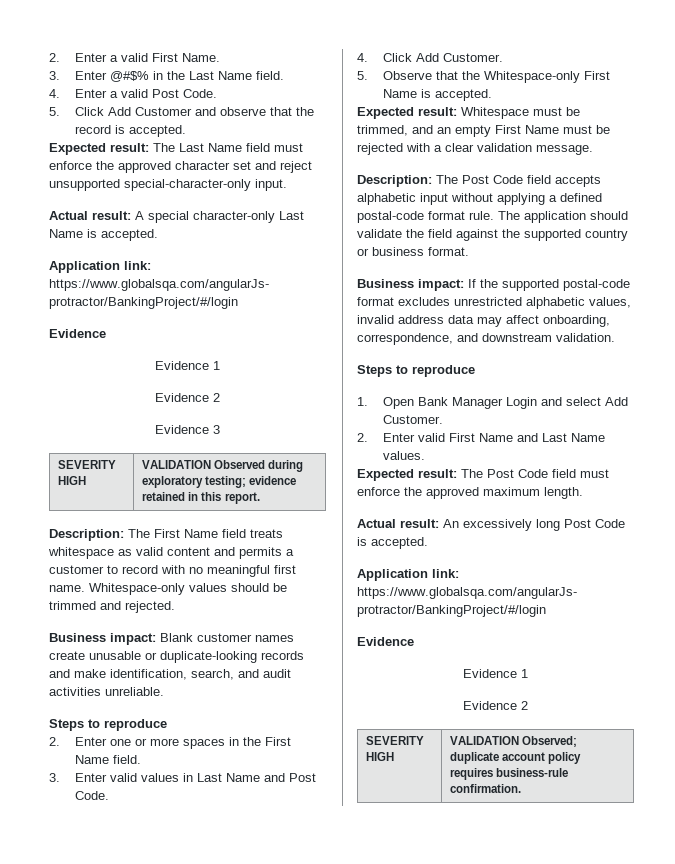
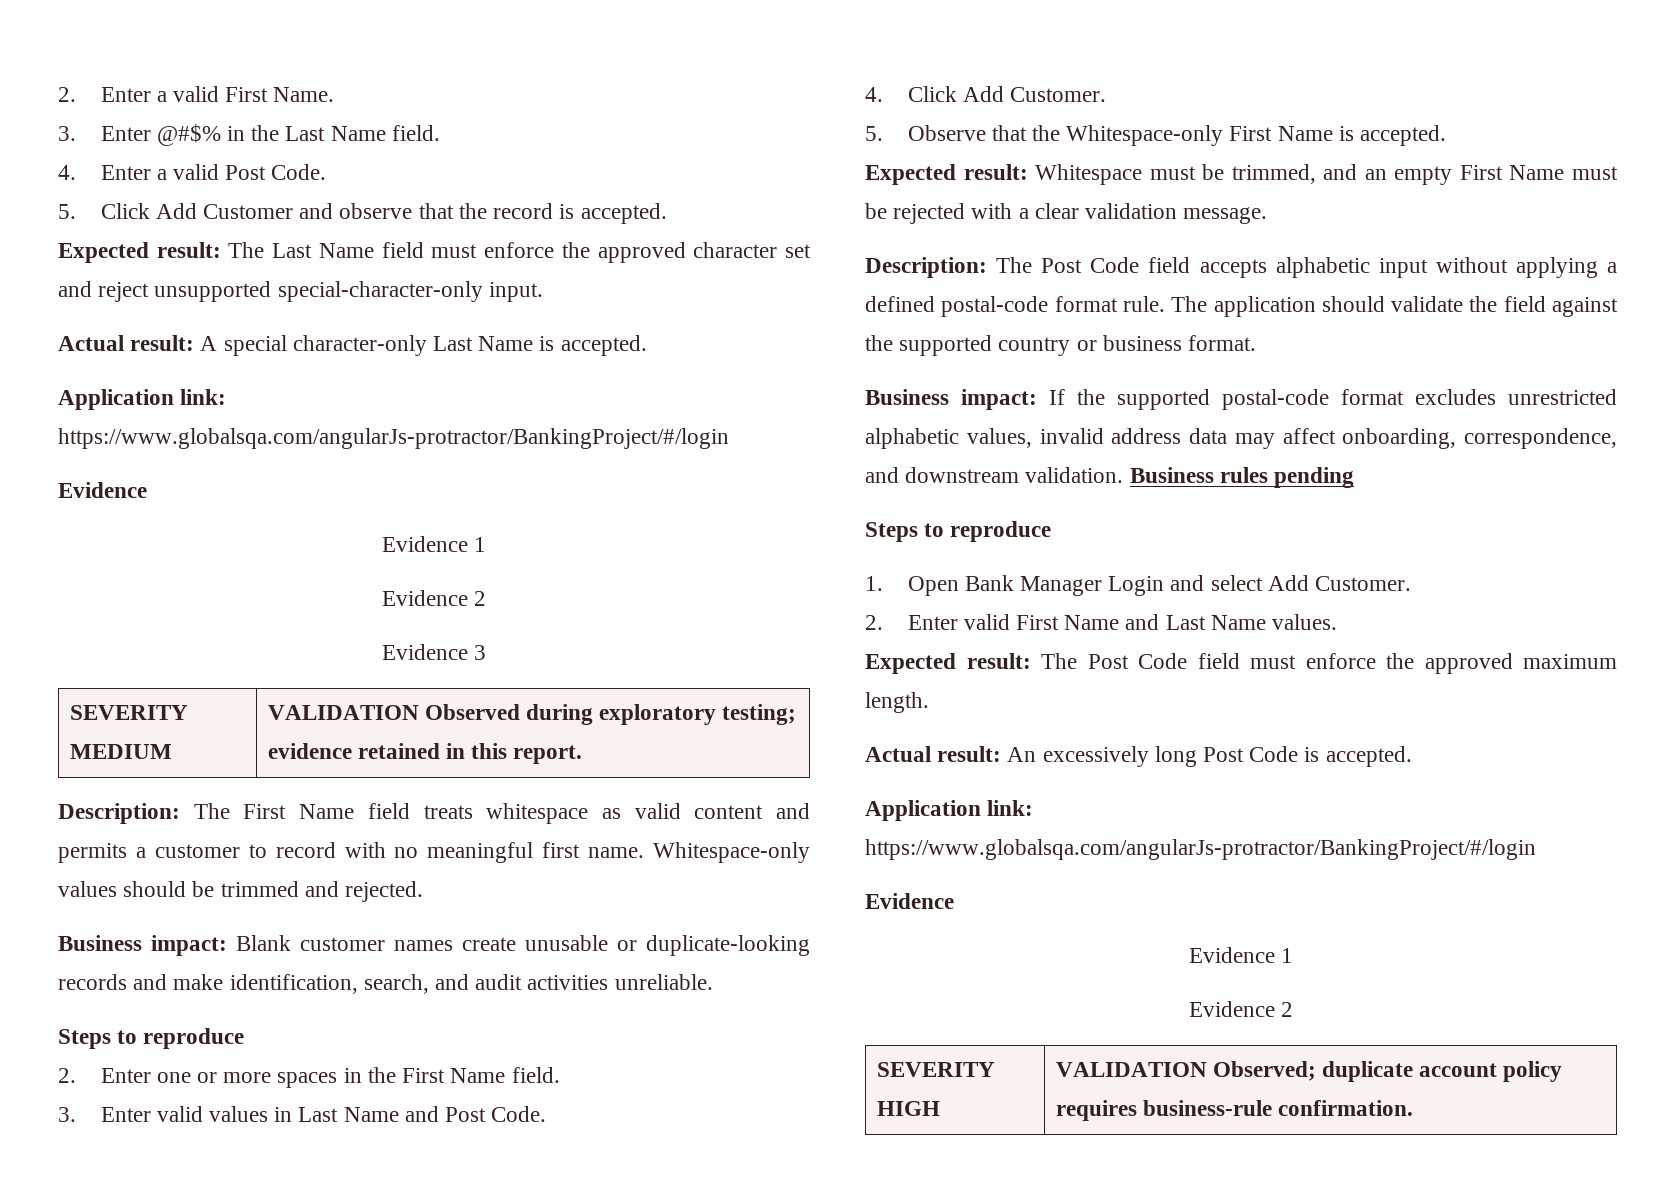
- SEVERITY HIGH | VALIDATION Observed during exploratory testing; evidence retained in this report.
+ SEVERITY MEDIUM | VALIDATION Observed during exploratory testing; evidence retained in this report.
+ Business rules pending

